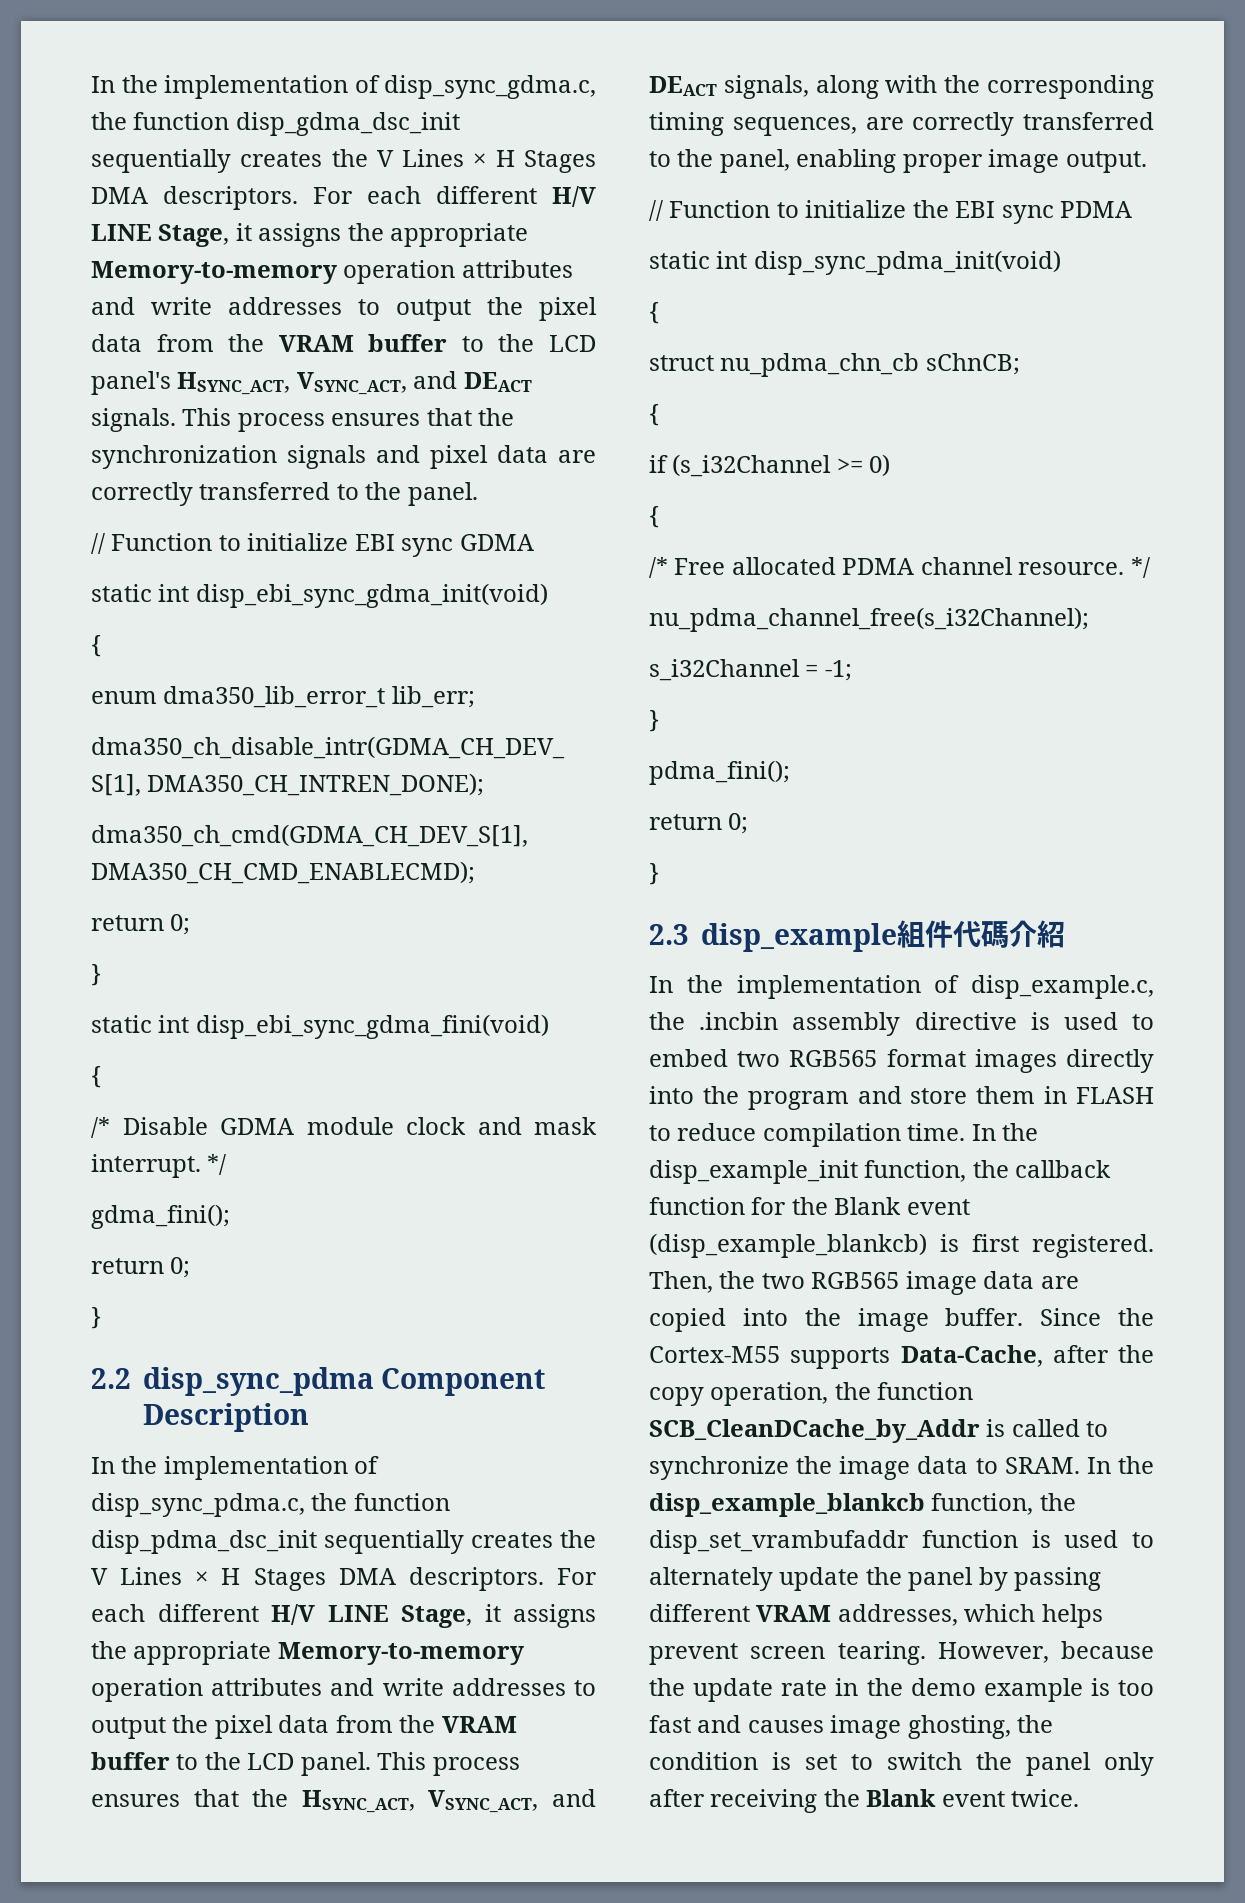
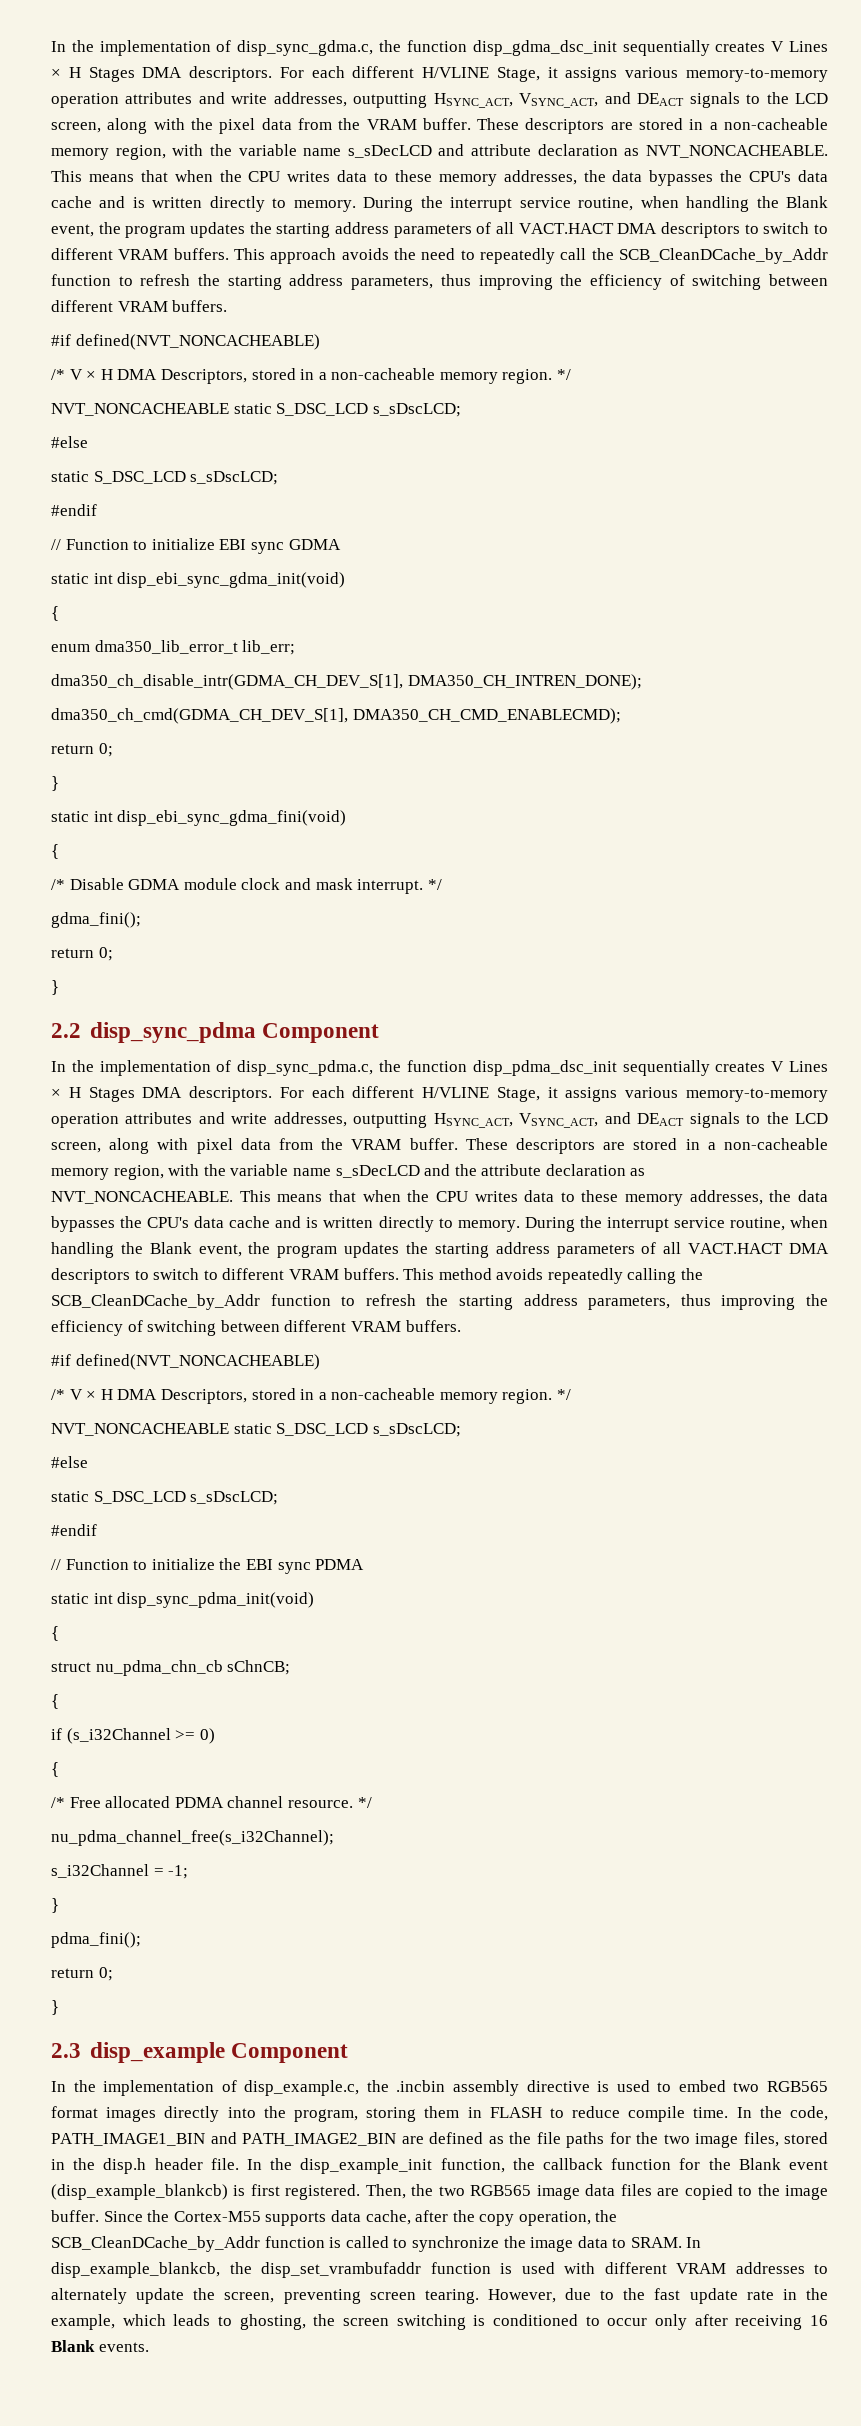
- In the implementation of disp_sync_gdma.c, the function disp_gdma_dsc_init sequentially creates the V Lines × H Stages DMA descriptors.
+ In the implementation of disp_sync_gdma.c, the function disp_gdma_dsc_init sequentially creates V Lines × H Stages DMA descriptors.
- For each different H/V LINE Stage, it assigns the appropriate Memory-to-memory operation attributes and write addresses to output the pixel data from the VRAM buffer to the LCD panel's HSYNC_ACT, VSYNC_ACT, and DEACT signals. This process ensures that the synchronization signals and pixel data are correctly transferred to the panel.
+ For each different H/VLINE Stage, it assigns various memory-to-memory operation attributes and write addresses, outputting HSYNC_ACT, VSYNC_ACT, and DEACT signals to the LCD screen, along with the pixel data from the VRAM buffer. These descriptors are stored in a non-cacheable memory region, with the variable name s_sDecLCD and attribute declaration as NVT_NONCACHEABLE. This means that when the CPU writes data to these memory addresses, the data bypasses the CPU's data cache and is written directly to memory. During the interrupt service routine, when handling the Blank event, the program updates the starting address parameters of all VACT.HACT DMA descriptors to switch to different VRAM buffers. This approach avoids the need to repeatedly call the SCB_CleanDCache_by_Addr function to refresh the starting address parameters, thus improving the efficiency of switching between different VRAM buffers.
+ #if defined(NVT_NONCACHEABLE)
+ /* V × H DMA Descriptors, stored in a non-cacheable memory region. */
+ NVT_NONCACHEABLE static S_DSC_LCD s_sDscLCD;
+ #else
+ static S_DSC_LCD s_sDscLCD;
+ #endif
- 2.2 disp_sync_pdma Component Description
+ 2.2 disp_sync_pdma Component
- In the implementation of disp_sync_pdma.c, the function disp_pdma_dsc_init sequentially creates the V Lines × H Stages DMA descriptors.
+ In the implementation of disp_sync_pdma.c, the function disp_pdma_dsc_init sequentially creates V Lines × H Stages DMA descriptors.
- For each different H/V LINE Stage, it assigns the appropriate Memory-to-memory operation attributes and write addresses to output the pixel data from the VRAM buffer to the LCD panel. This process ensures that the HSYNC_ACT, VSYNC_ACT, and DEACT signals, along with the corresponding timing sequences, are correctly transferred to the panel, enabling proper image output.
+ For each different H/VLINE Stage, it assigns various memory-to-memory operation attributes and write addresses, outputting HSYNC_ACT, VSYNC_ACT, and DEACT signals to the LCD screen, along with pixel data from the VRAM buffer. These descriptors are stored in a non-cacheable memory region, with the variable name s_sDecLCD and the attribute declaration as NVT_NONCACHEABLE. This means that when the CPU writes data to these memory addresses, the data bypasses the CPU's data cache and is written directly to memory. During the interrupt service routine, when handling the Blank event, the program updates the starting address parameters of all VACT.HACT DMA descriptors to switch to different VRAM buffers. This method avoids repeatedly calling the SCB_CleanDCache_by_Addr function to refresh the starting address parameters, thus improving the efficiency of switching between different VRAM buffers.
+ #if defined(NVT_NONCACHEABLE)
+ /* V × H DMA Descriptors, stored in a non-cacheable memory region. */
+ NVT_NONCACHEABLE static S_DSC_LCD s_sDscLCD;
+ #else
+ static S_DSC_LCD s_sDscLCD;
+ #endif
- 2.3 disp_example組件代碼介紹
+ 2.3 disp_example Component
- In the implementation of disp_example.c, the .incbin assembly directive is used to embed two RGB565 format images directly into the program and store them in FLASH to reduce compilation time.
+ In the implementation of disp_example.c, the .incbin assembly directive is used to embed two RGB565 format images directly into the program, storing them in FLASH to reduce compile time.
- In the disp_example_init function, the callback function for the Blank event (disp_example_blankcb) is first registered.
+ In the code, PATH_IMAGE1_BIN and PATH_IMAGE2_BIN are defined as the file paths for the two image files, stored in the disp.h header file. In the disp_example_init function, the callback function for the Blank event (disp_example_blankcb) is first registered.
- Then, the two RGB565 image data are copied into the image buffer.
+ Then, the two RGB565 image data files are copied to the image buffer.
- Since the Cortex-M55 supports Data-Cache, after the copy operation, the function SCB_CleanDCache_by_Addr is called to synchronize the image data to SRAM.
+ Since the Cortex-M55 supports data cache, after the copy operation, the SCB_CleanDCache_by_Addr function is called to synchronize the image data to SRAM.
- In the disp_example_blankcb function, the disp_set_vrambufaddr function is used to alternately update the panel by passing different VRAM addresses, which helps prevent screen tearing. However, because the update rate in the demo example is too fast and causes image ghosting, the condition is set to switch the panel only after receiving the Blank event twice.
+ In disp_example_blankcb, the disp_set_vrambufaddr function is used with different VRAM addresses to alternately update the screen, preventing screen tearing. However, due to the fast update rate in the example, which leads to ghosting, the screen switching is conditioned to occur only after receiving 16 Blank events.

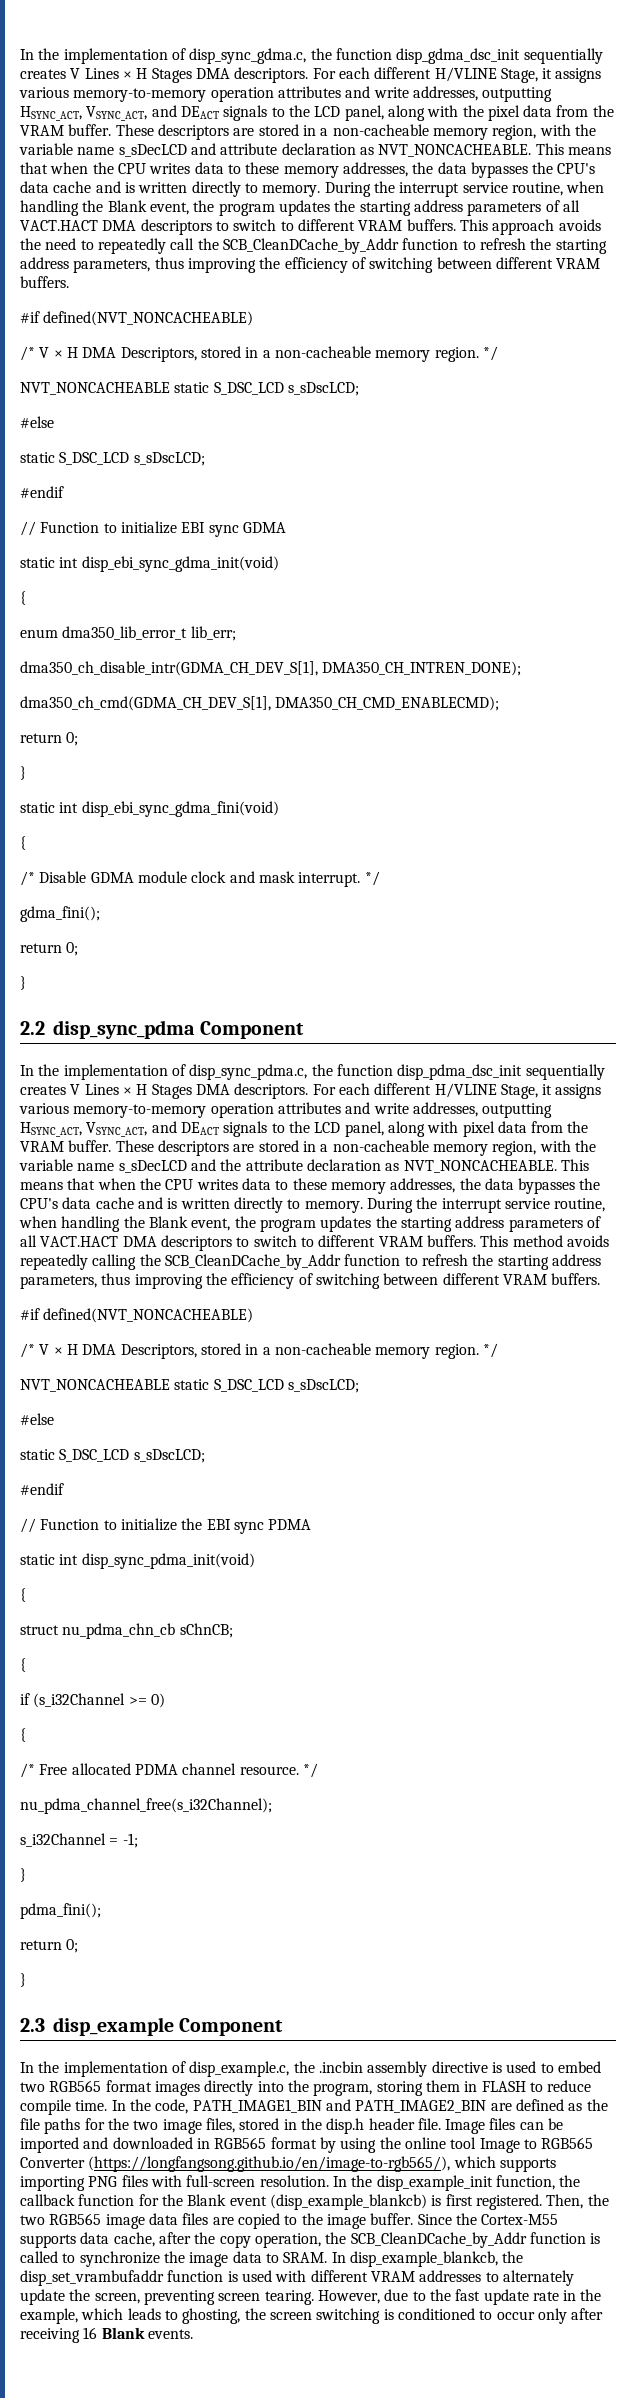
- For each different H/VLINE Stage, it assigns various memory-to-memory operation attributes and write addresses, outputting HSYNC_ACT, VSYNC_ACT, and DEACT signals to the LCD screen, along with the pixel data from the VRAM buffer.
+ For each different H/VLINE Stage, it assigns various memory-to-memory operation attributes and write addresses, outputting HSYNC_ACT, VSYNC_ACT, and DEACT signals to the LCD panel, along with the pixel data from the VRAM buffer.
- For each different H/VLINE Stage, it assigns various memory-to-memory operation attributes and write addresses, outputting HSYNC_ACT, VSYNC_ACT, and DEACT signals to the LCD screen, along with pixel data from the VRAM buffer.
+ For each different H/VLINE Stage, it assigns various memory-to-memory operation attributes and write addresses, outputting HSYNC_ACT, VSYNC_ACT, and DEACT signals to the LCD panel, along with pixel data from the VRAM buffer.
+ Image files can be imported and downloaded in RGB565 format by using the online tool Image to RGB565 Converter (https://longfangsong.github.io/en/image-to-rgb565/), which supports importing PNG files with full-screen resolution.

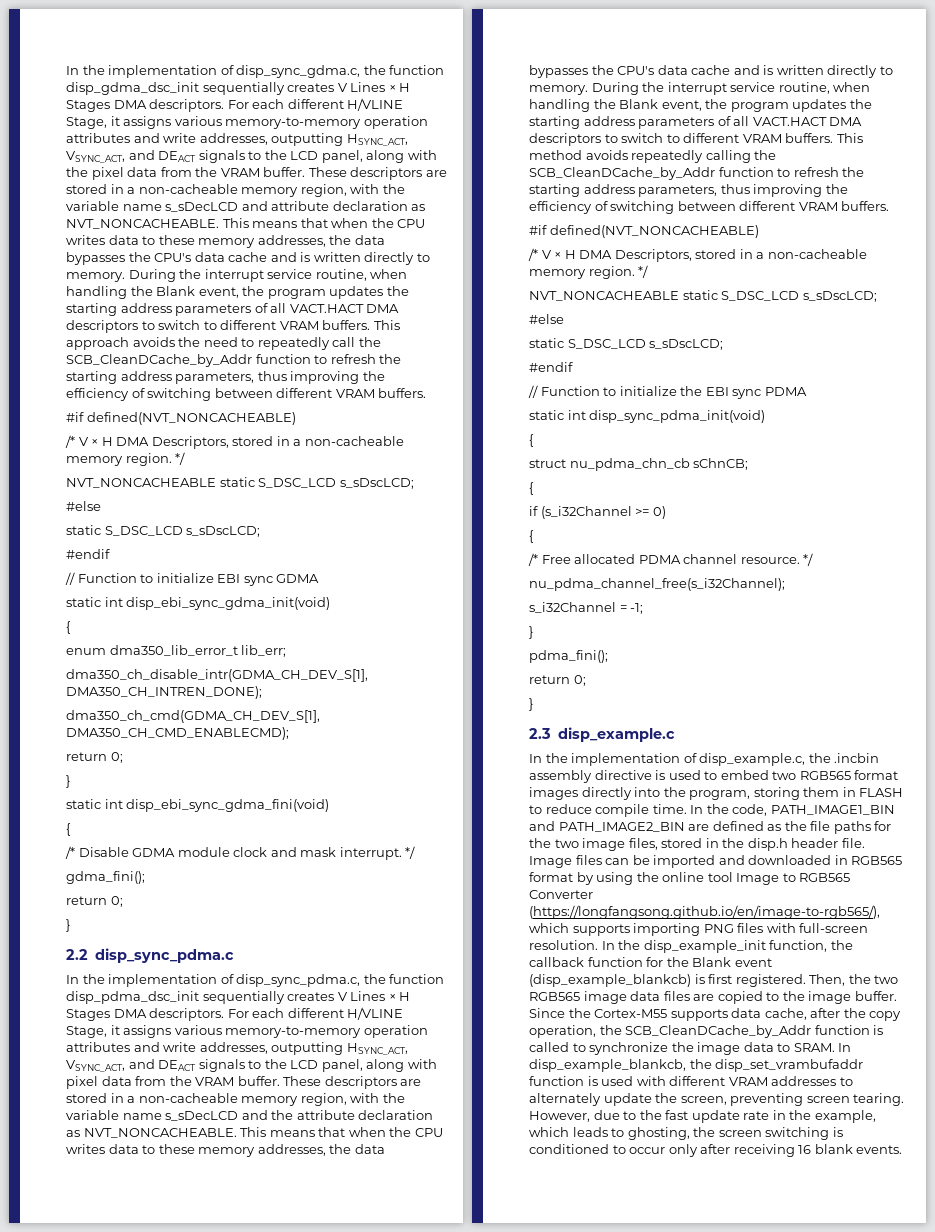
- 2.2 disp_sync_pdma Component
+ 2.2 disp_sync_pdma.c
- 2.3 disp_example Component
+ 2.3 disp_example.c
- However, due to the fast update rate in the example, which leads to ghosting, the screen switching is conditioned to occur only after receiving 16 Blank events.
+ However, due to the fast update rate in the example, which leads to ghosting, the screen switching is conditioned to occur only after receiving 16 blank events.

